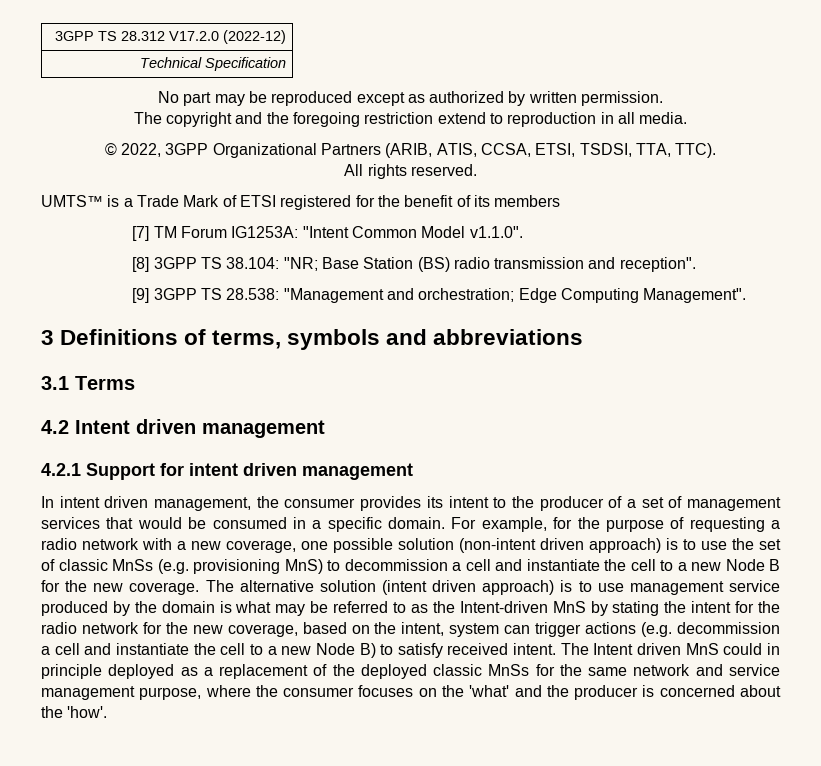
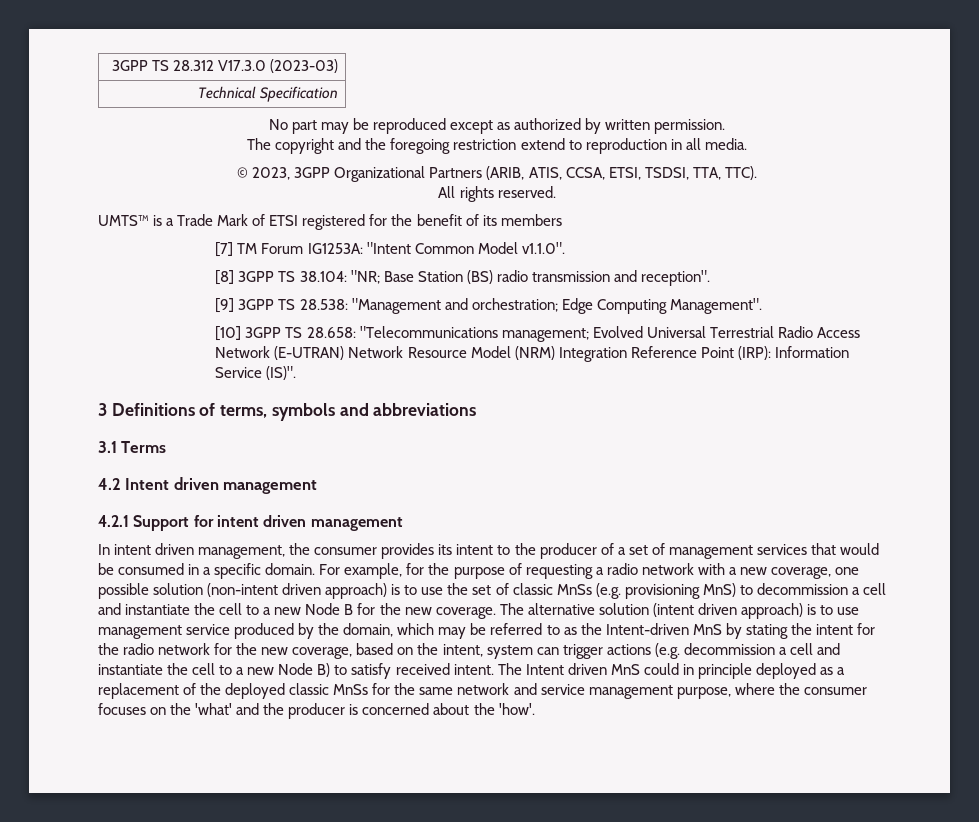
- 3GPP TS 28.312 V17.2.0 (2022-12)
+ 3GPP TS 28.312 V17.3.0 (2023-03)
- © 2022, 3GPP Organizational Partners (ARIB, ATIS, CCSA, ETSI, TSDSI, TTA, TTC).
+ © 2023, 3GPP Organizational Partners (ARIB, ATIS, CCSA, ETSI, TSDSI, TTA, TTC).
+ [10] 3GPP TS 28.658: "Telecommunications management; Evolved Universal Terrestrial Radio Access Network (E-UTRAN) Network Resource Model (NRM) Integration Reference Point (IRP): Information Service (IS)".
- The alternative solution (intent driven approach) is to use management service produced by the domain is what may be referred to as the Intent-driven MnS by stating the intent for the radio network for the new coverage, based on the intent, system can trigger actions (e.g. decommission a cell and instantiate the cell to a new Node B) to satisfy received intent.
+ The alternative solution (intent driven approach) is to use management service produced by the domain, which may be referred to as the Intent-driven MnS by stating the intent for the radio network for the new coverage, based on the intent, system can trigger actions (e.g. decommission a cell and instantiate the cell to a new Node B) to satisfy received intent.

